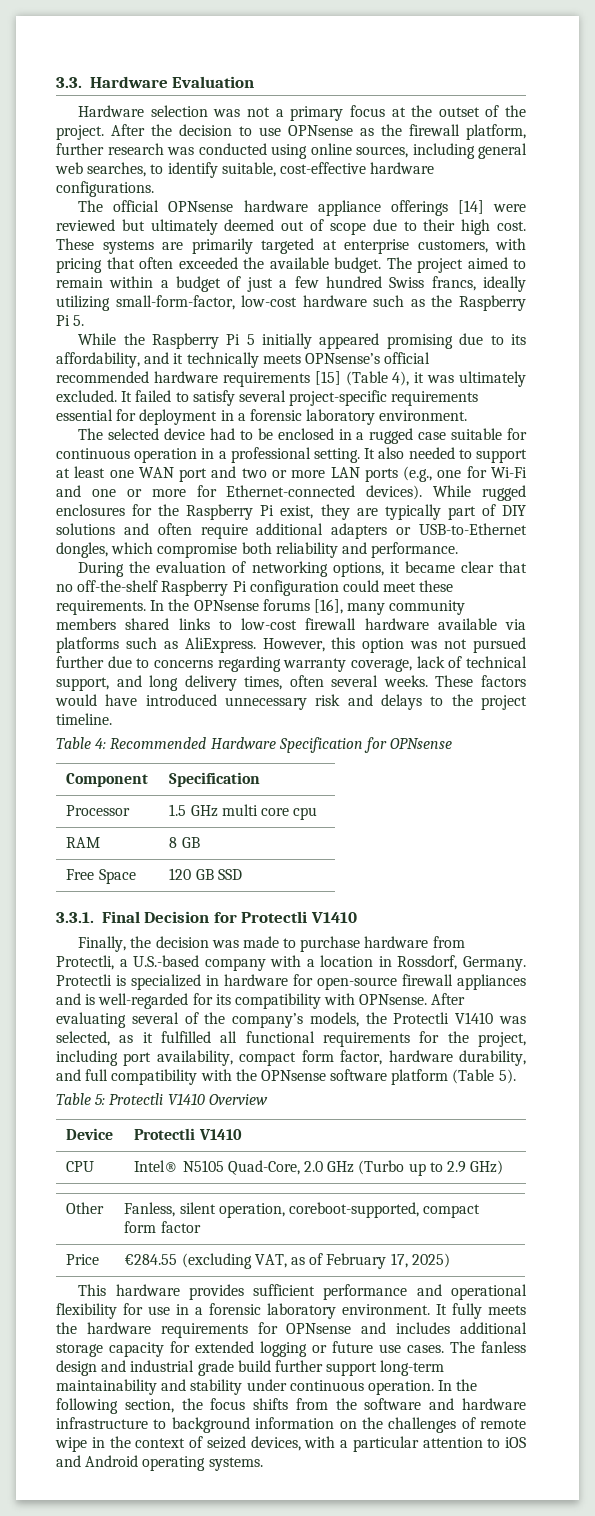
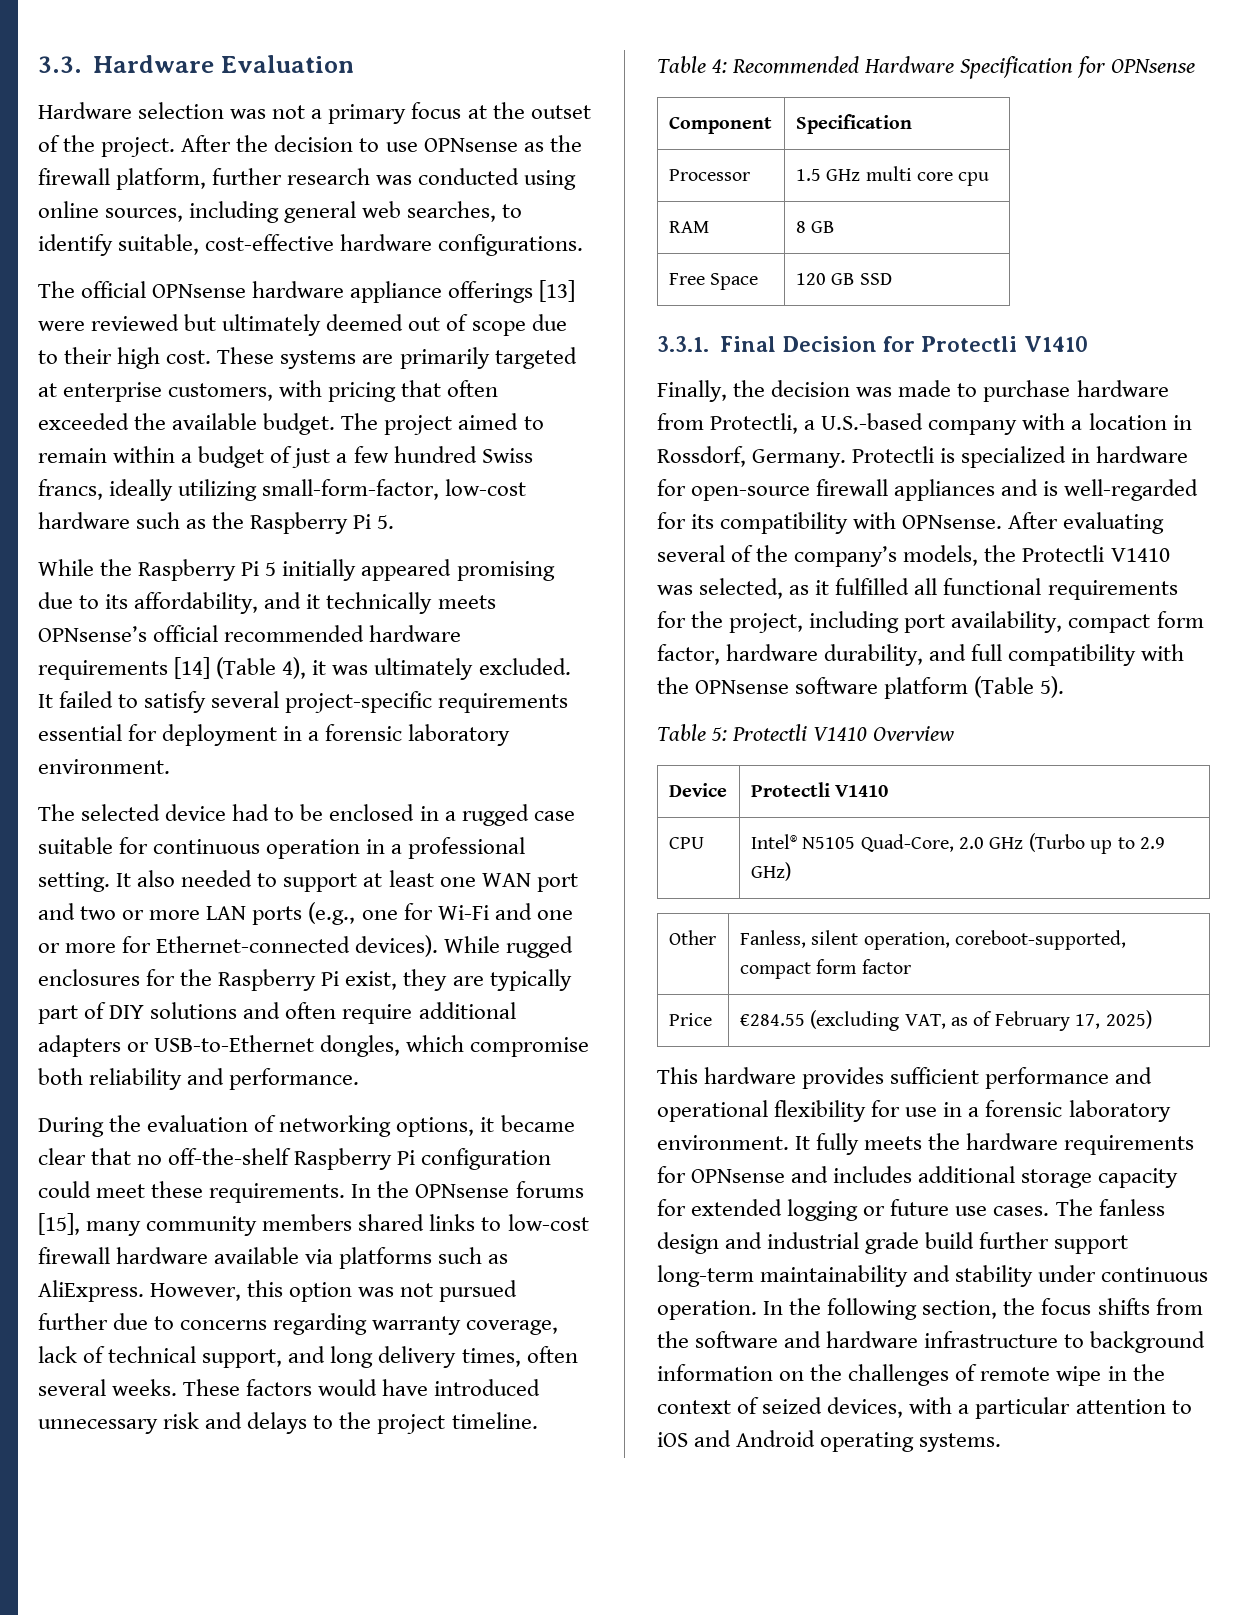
- The official OPNsense hardware appliance offerings [14] were reviewed but ultimately deemed out of scope due to their high cost.
+ The official OPNsense hardware appliance offerings [13] were reviewed but ultimately deemed out of scope due to their high cost.
- While the Raspberry Pi 5 initially appeared promising due to its affordability, and it technically meets OPNsense’s official recommended hardware requirements [15] (Table 4), it was ultimately excluded.
+ While the Raspberry Pi 5 initially appeared promising due to its affordability, and it technically meets OPNsense’s official recommended hardware requirements [14] (Table 4), it was ultimately excluded.
- In the OPNsense forums [16], many community members shared links to low-cost firewall hardware available via platforms such as AliExpress.
+ In the OPNsense forums [15], many community members shared links to low-cost firewall hardware available via platforms such as AliExpress.

